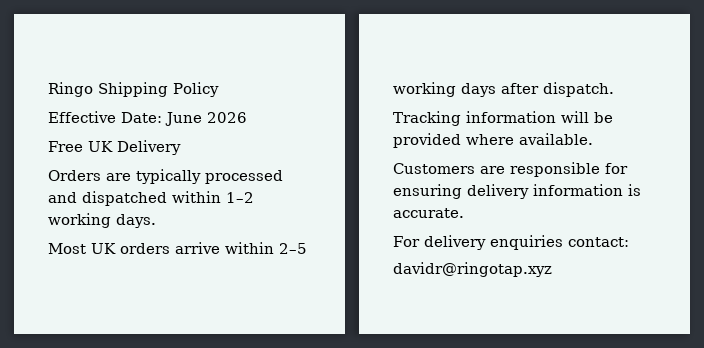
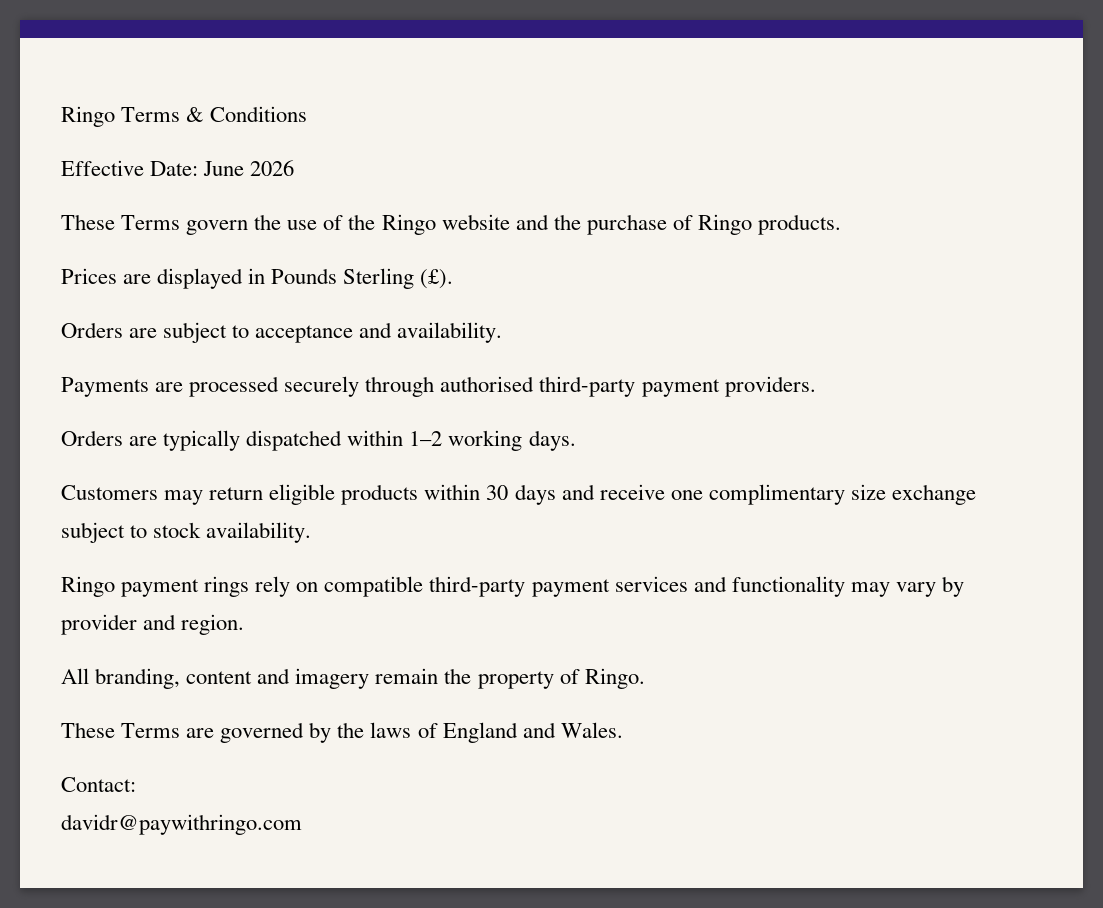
- Ringo Shipping Policy
+ Ringo Terms & Conditions
- Free UK Delivery
+ These Terms govern the use of the Ringo website and the purchase of Ringo products.
+ Prices are displayed in Pounds Sterling (£).
+ Orders are subject to acceptance and availability.
+ Payments are processed securely through authorised third-party payment providers.
- Orders are typically processed and dispatched within 1–2 working days.
+ Orders are typically dispatched within 1–2 working days.
- Most UK orders arrive within 2–5 working days after dispatch.
- Tracking information will be provided where available.
- Customers are responsible for ensuring delivery information is accurate.
- For delivery enquiries contact:
- davidr@ringotap.xyz
+ Customers may return eligible products within 30 days and receive one complimentary size exchange subject to stock availability.
+ Ringo payment rings rely on compatible third-party payment services and functionality may vary by provider and region.
+ All branding, content and imagery remain the property of Ringo.
+ These Terms are governed by the laws of England and Wales.
+ Contact:
+ davidr@paywithringo.com

